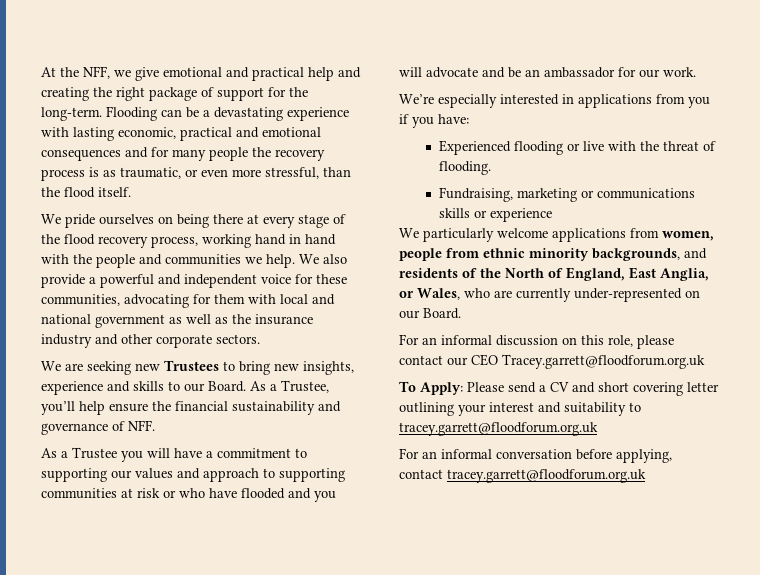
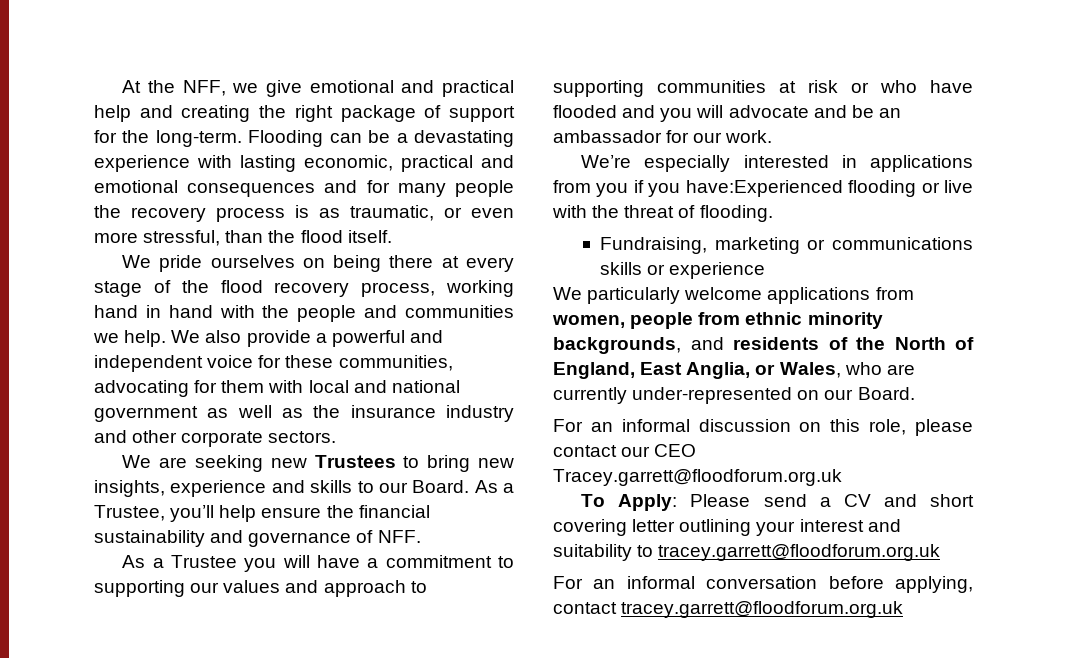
- We’re especially interested in applications from you if you have:
- Experienced flooding or live with the threat of flooding.
+ We’re especially interested in applications from you if you have:Experienced flooding or live with the threat of flooding.

